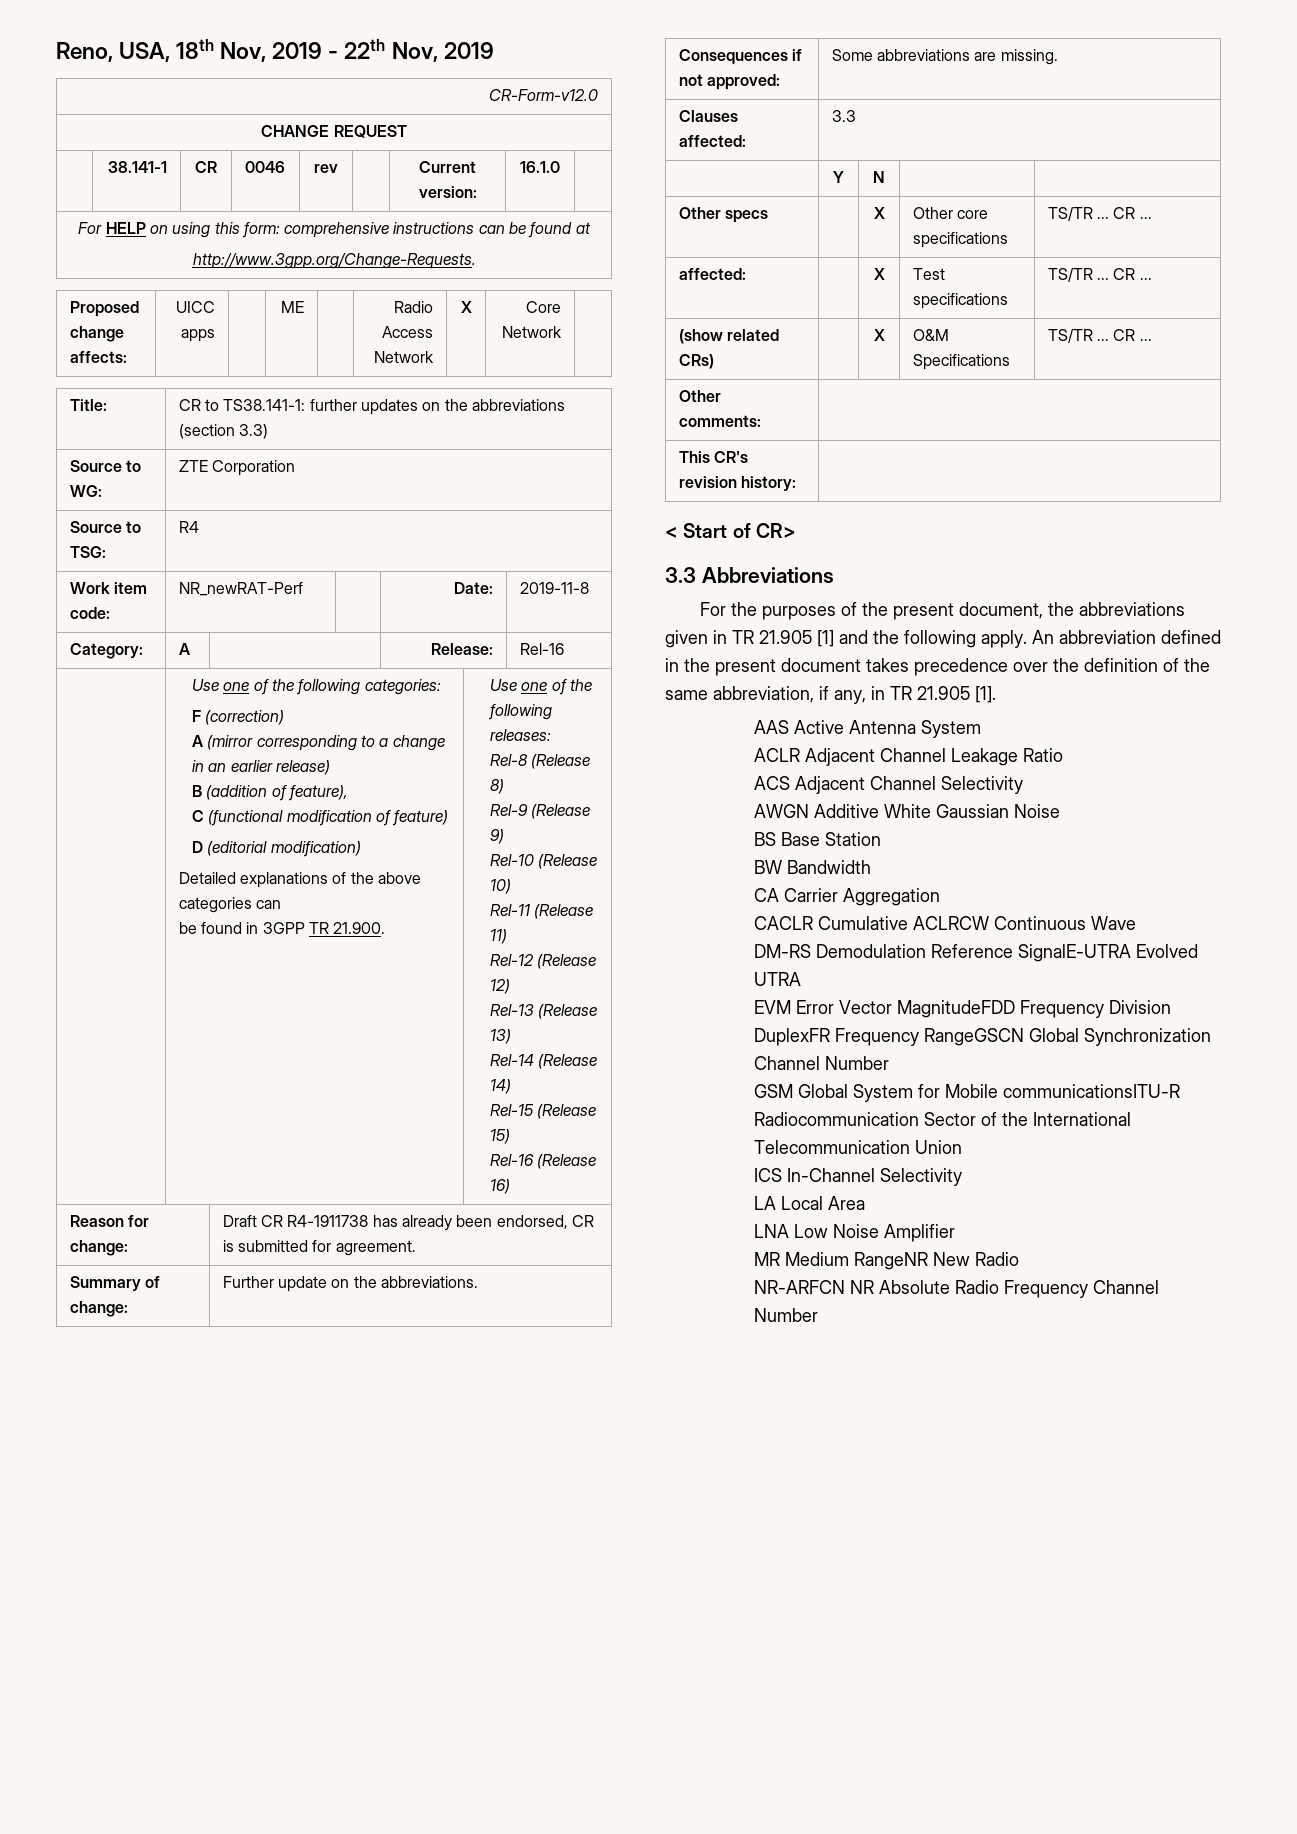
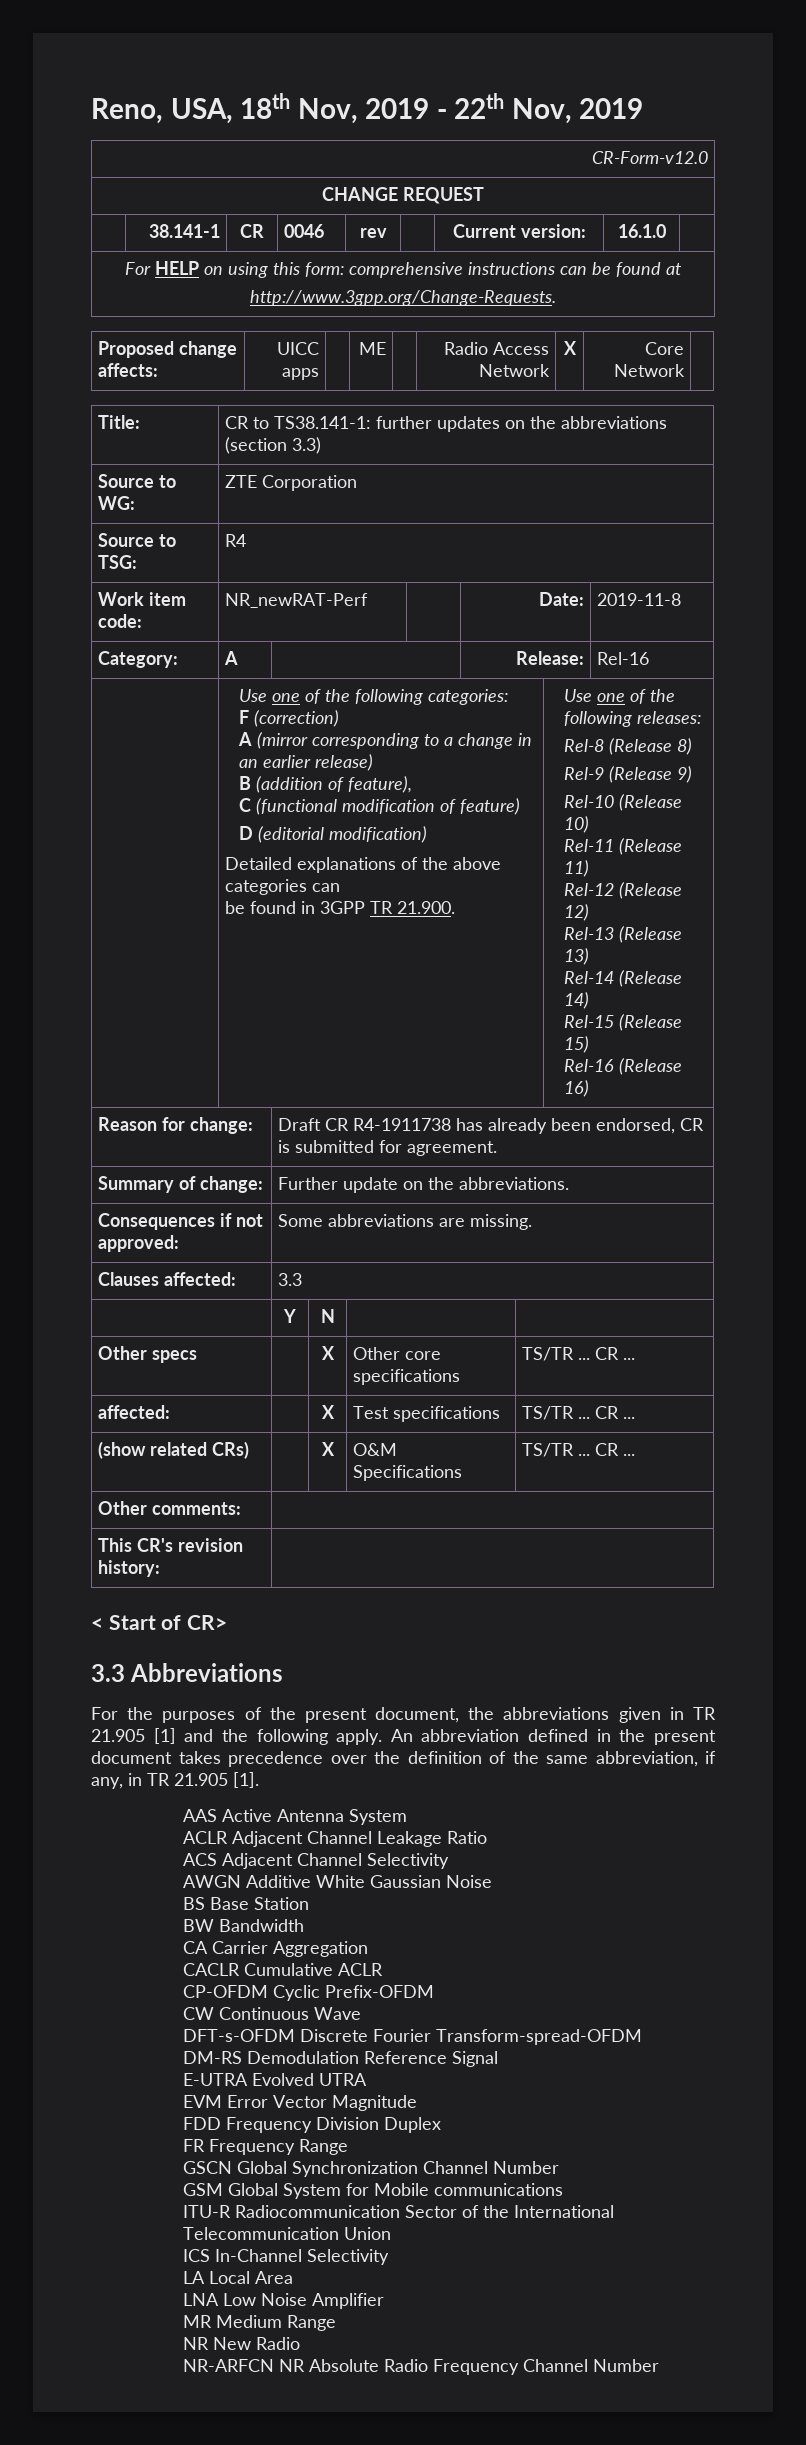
- CACLR Cumulative ACLRCW Continuous Wave
+ CACLR Cumulative ACLR
+ CP-OFDM Cyclic Prefix-OFDM
+ CW Continuous Wave
+ DFT-s-OFDM Discrete Fourier Transform-spread-OFDM
- DM-RS Demodulation Reference SignalE-UTRA Evolved UTRA
+ DM-RS Demodulation Reference Signal
+ E-UTRA Evolved UTRA
- EVM Error Vector MagnitudeFDD Frequency Division DuplexFR Frequency RangeGSCN Global Synchronization Channel Number
+ EVM Error Vector Magnitude
+ FDD Frequency Division Duplex
+ FR Frequency Range
+ GSCN Global Synchronization Channel Number
- GSM Global System for Mobile communicationsITU-R Radiocommunication Sector of the International Telecommunication Union
+ GSM Global System for Mobile communications
+ ITU-R Radiocommunication Sector of the International Telecommunication Union
- MR Medium RangeNR New Radio
+ MR Medium Range
+ NR New Radio

